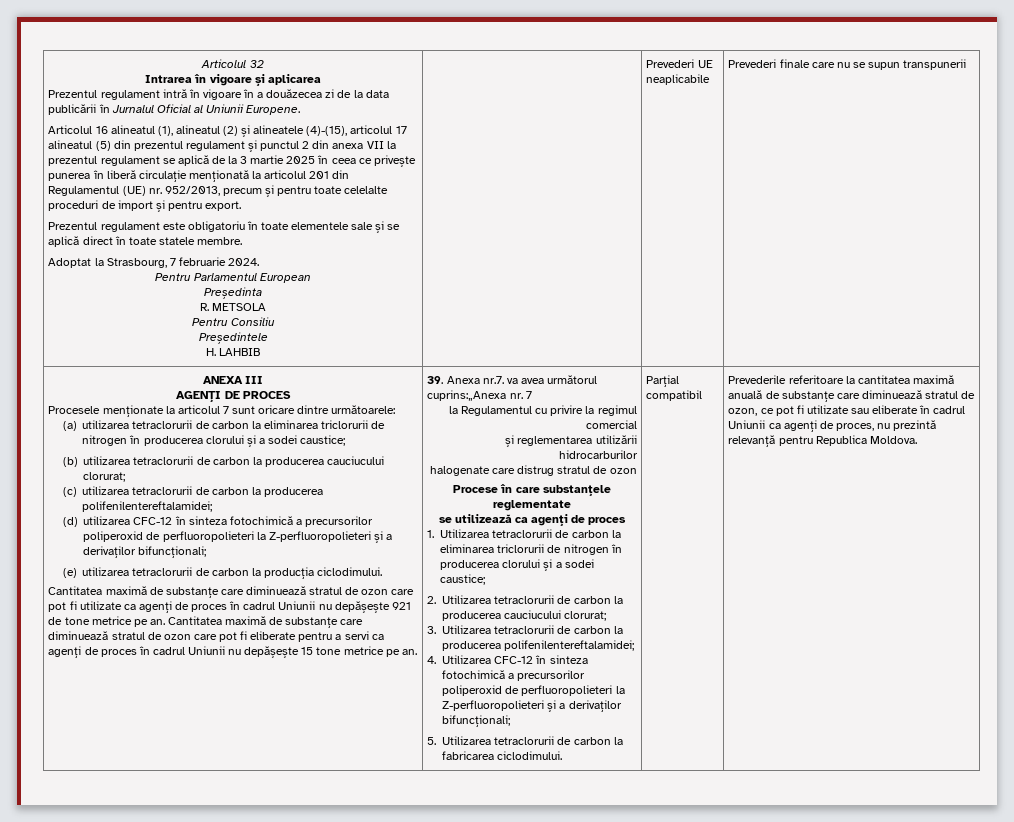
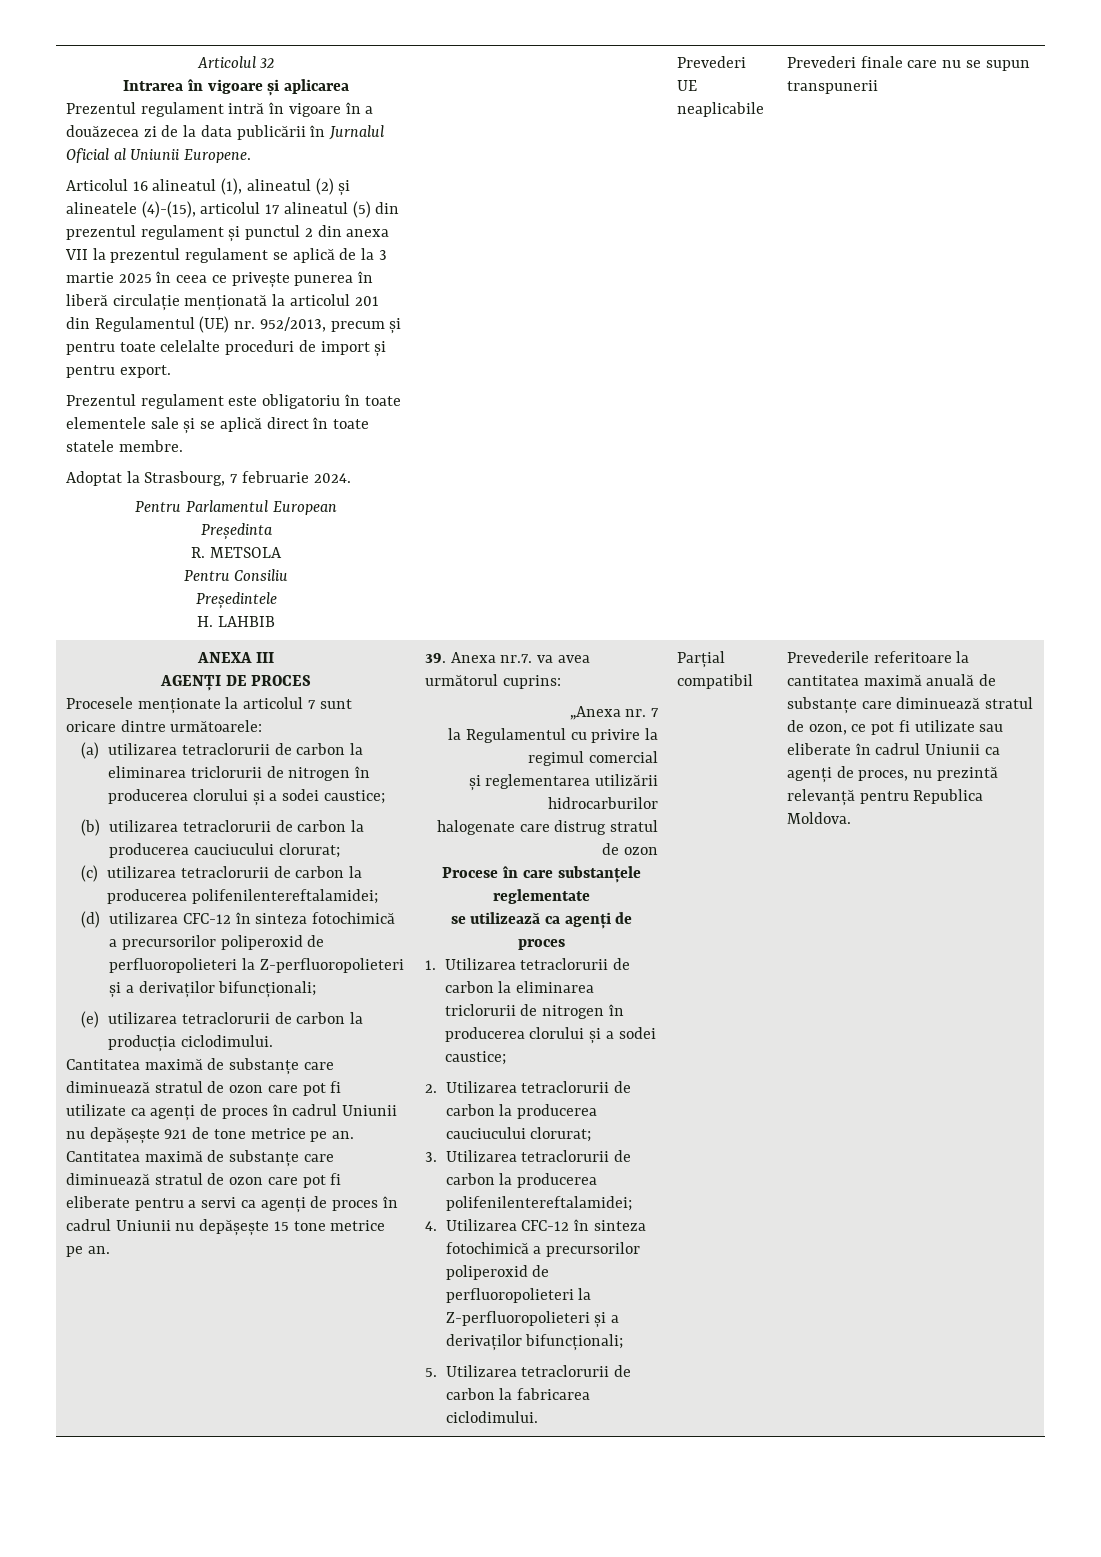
- 39. Anexa nr.7. va avea următorul cuprins:„Anexa nr. 7
+ 39. Anexa nr.7. va avea următorul cuprins:
+ „Anexa nr. 7

